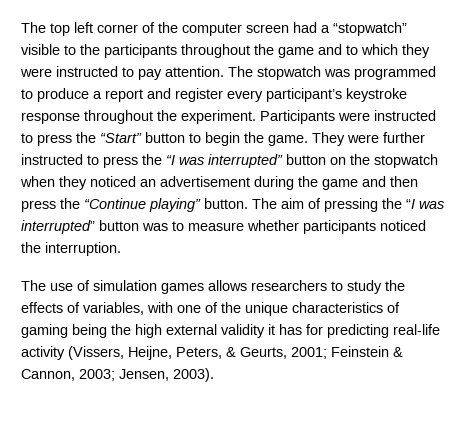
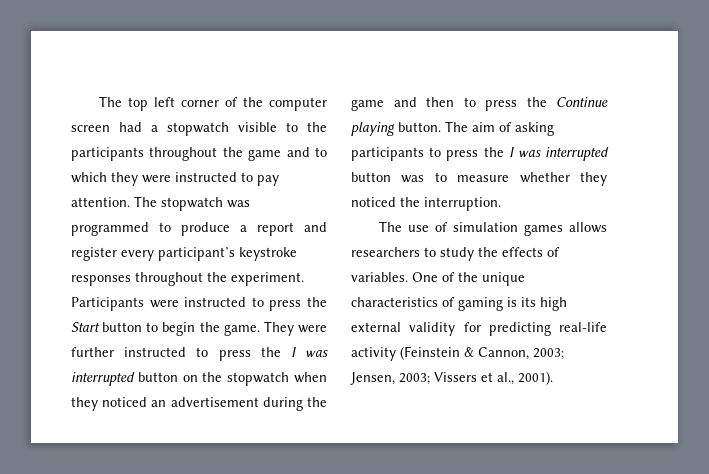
- The top left corner of the computer screen had a “stopwatch” visible to the participants throughout the game and to which they were instructed to pay attention.
+ The top left corner of the computer screen had a stopwatch visible to the participants throughout the game and to which they were instructed to pay attention.
- The stopwatch was programmed to produce a report and register every participant’s keystroke response throughout the experiment.
+ The stopwatch was programmed to produce a report and register every participant’s keystroke responses throughout the experiment.
- Participants were instructed to press the “Start” button to begin the game.
+ Participants were instructed to press the Start button to begin the game.
- They were further instructed to press the “I was interrupted” button on the stopwatch when they noticed an advertisement during the game and then press the “Continue playing” button.
+ They were further instructed to press the I was interrupted button on the stopwatch when they noticed an advertisement during the game and then to press the Continue playing button.
- The aim of pressing the “I was interrupted” button was to measure whether participants noticed the interruption.
+ The aim of asking participants to press the I was interrupted button was to measure whether they noticed the interruption.
- The use of simulation games allows researchers to study the effects of variables, with one of the unique characteristics of gaming being the high external validity it has for predicting real-life activity (Vissers, Heijne, Peters, & Geurts, 2001; Feinstein & Cannon, 2003; Jensen, 2003).
+ The use of simulation games allows researchers to study the effects of variables. One of the unique characteristics of gaming is its high external validity for predicting real-life activity (Feinstein & Cannon, 2003; Jensen, 2003; Vissers et al., 2001).

